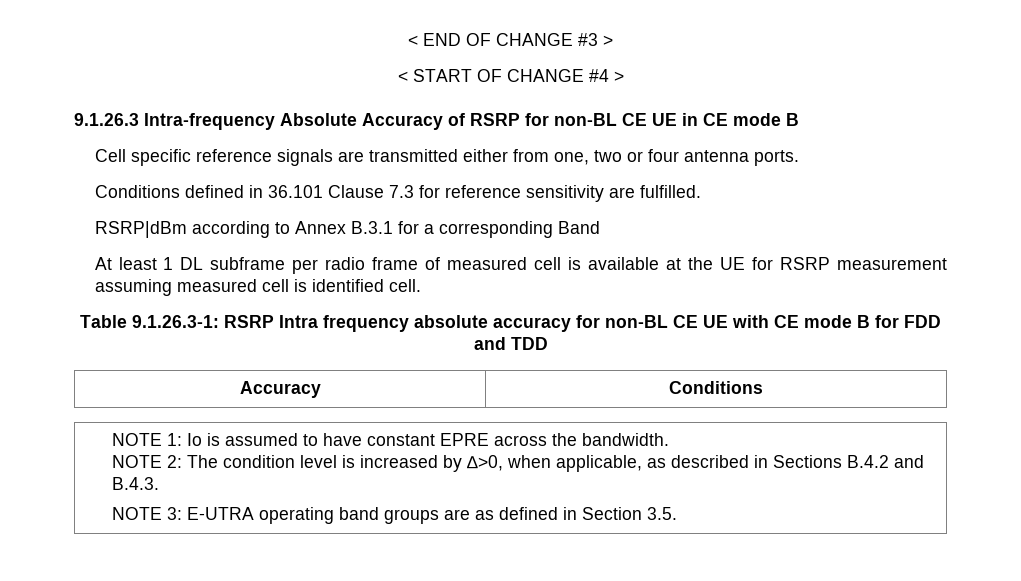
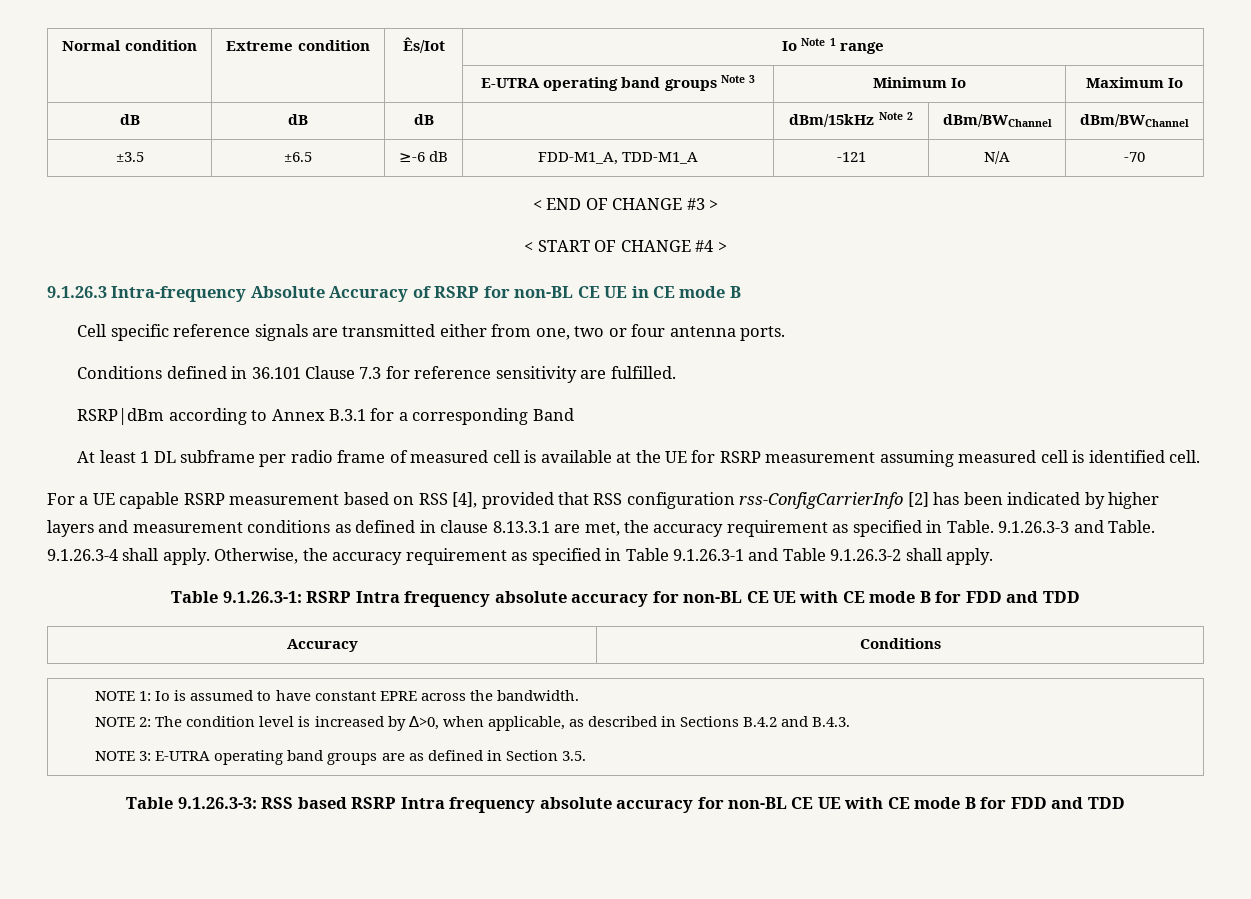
+ Normal condition | Extreme condition | Ês/Iot | Io Note 1 range
+ | | | E-UTRA operating band groups Note 3 | Minimum Io | Maximum Io
+ dB | dB | dB | | dBm/15kHz Note 2 | dBm/BWChannel | dBm/BWChannel
+ ±3.5 | ±6.5 | ≥-6 dB | FDD-M1_A, TDD-M1_A | -121 | N/A | -70
+ For a UE capable RSRP measurement based on RSS [4], provided that RSS configuration rss-ConfigCarrierInfo [2] has been indicated by higher layers and measurement conditions as defined in clause 8.13.3.1 are met, the accuracy requirement as specified in Table. 9.1.26.3-3 and Table. 9.1.26.3-4 shall apply. Otherwise, the accuracy requirement as specified in Table 9.1.26.3-1 and Table 9.1.26.3-2 shall apply.
+ Table 9.1.26.3-3: RSS based RSRP Intra frequency absolute accuracy for non-BL CE UE with CE mode B for FDD and TDD

